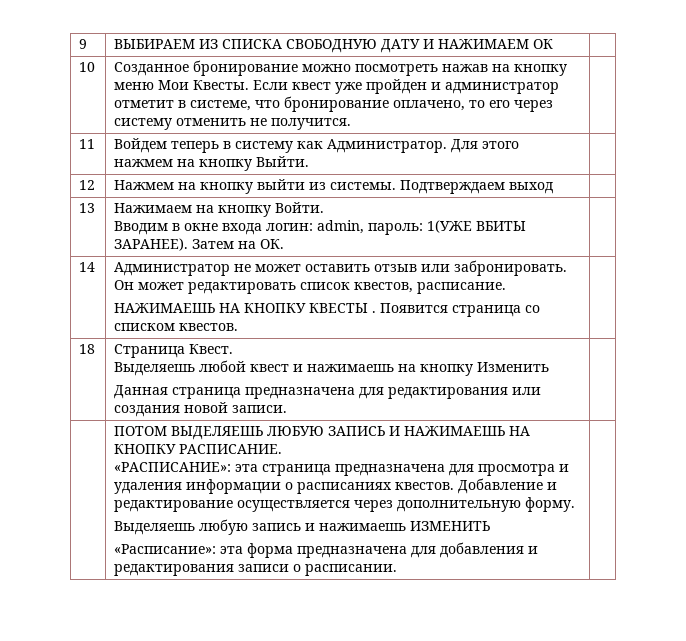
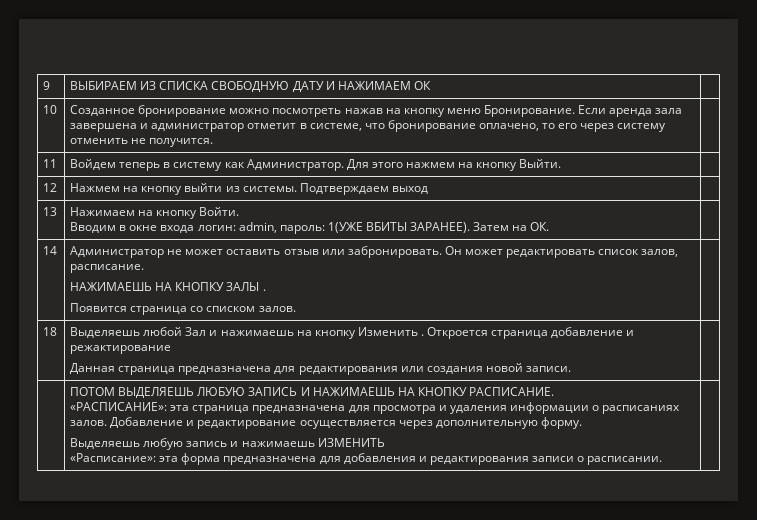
- 10 | Созданное бронирование можно посмотреть нажав на кнопку меню Мои Квесты. Если квест уже пройден и администратор отметит в системе, что бронирование оплачено, то его через систему отменить не получится. |
+ 10 | Созданное бронирование можно посмотреть нажав на кнопку меню Бронирование. Если аренда зала завершена и администратор отметит в системе, что бронирование оплачено, то его через систему отменить не получится. |
- 14 | Администратор не может оставить отзыв или забронировать. Он может редактировать список квестов, расписание.
- НАЖИМАЕШЬ НА КНОПКУ КВЕСТЫ . Появится страница со списком квестов. |
+ 14 | Администратор не может оставить отзыв или забронировать. Он может редактировать список залов, расписание.
+ НАЖИМАЕШЬ НА КНОПКУ ЗАЛЫ .
+ Появится страница со списком залов. |
- 18 | Страница Квест.
- Выделяешь любой квест и нажимаешь на кнопку Изменить
+ 18 | Выделяешь любой Зал и нажимаешь на кнопку Изменить . Откроется страница добавление и режактирование
- «РАСПИСАНИЕ»: эта страница предназначена для просмотра и удаления информации о расписаниях квестов.
+ «РАСПИСАНИЕ»: эта страница предназначена для просмотра и удаления информации о расписаниях залов.

